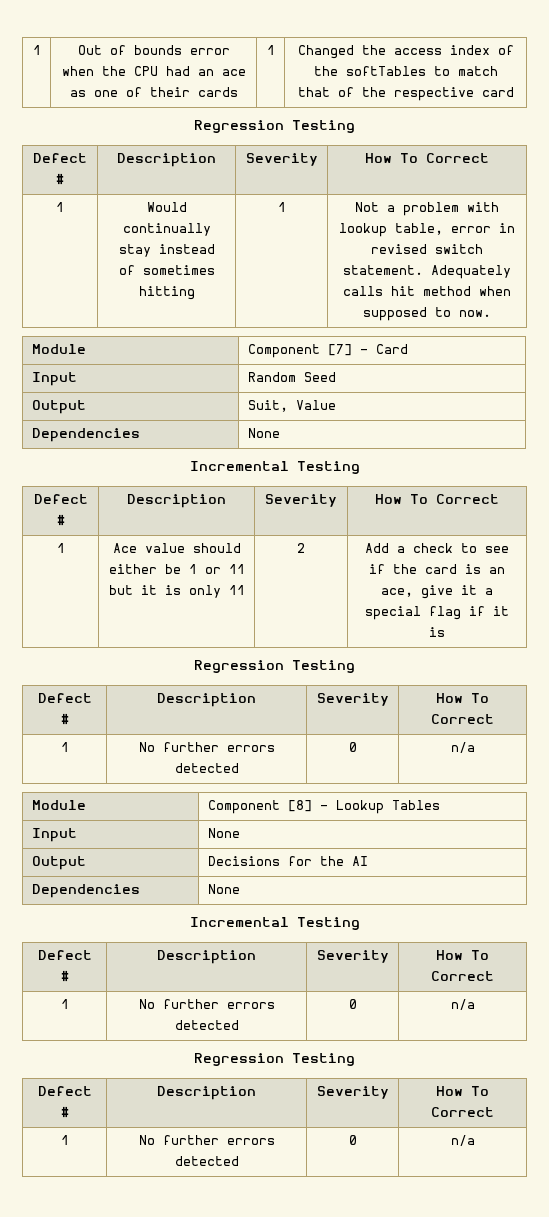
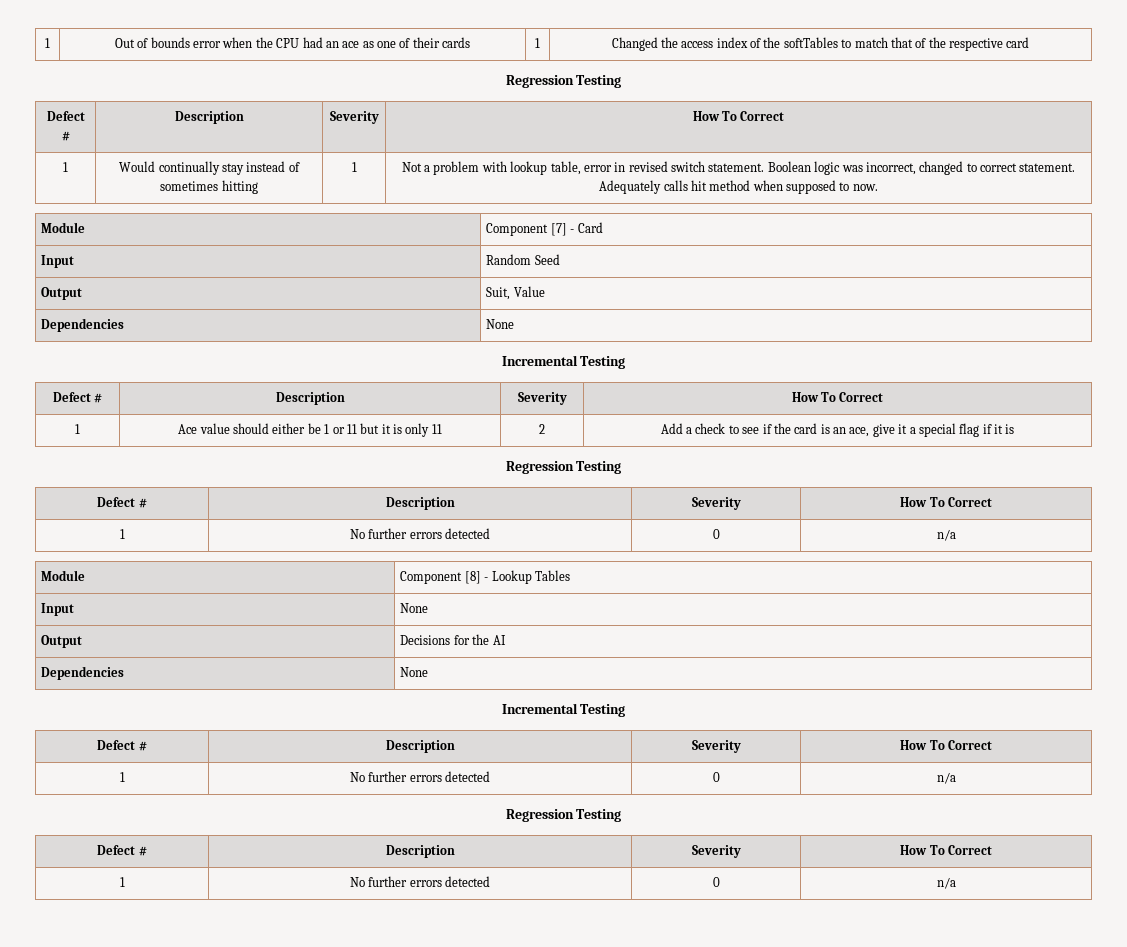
- 1 | Would continually stay instead of sometimes hitting | 1 | Not a problem with lookup table, error in revised switch statement. Adequately calls hit method when supposed to now.
+ 1 | Would continually stay instead of sometimes hitting | 1 | Not a problem with lookup table, error in revised switch statement. Boolean logic was incorrect, changed to correct statement. Adequately calls hit method when supposed to now.

